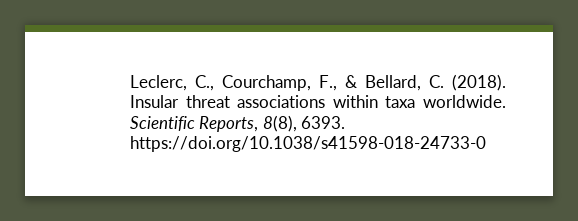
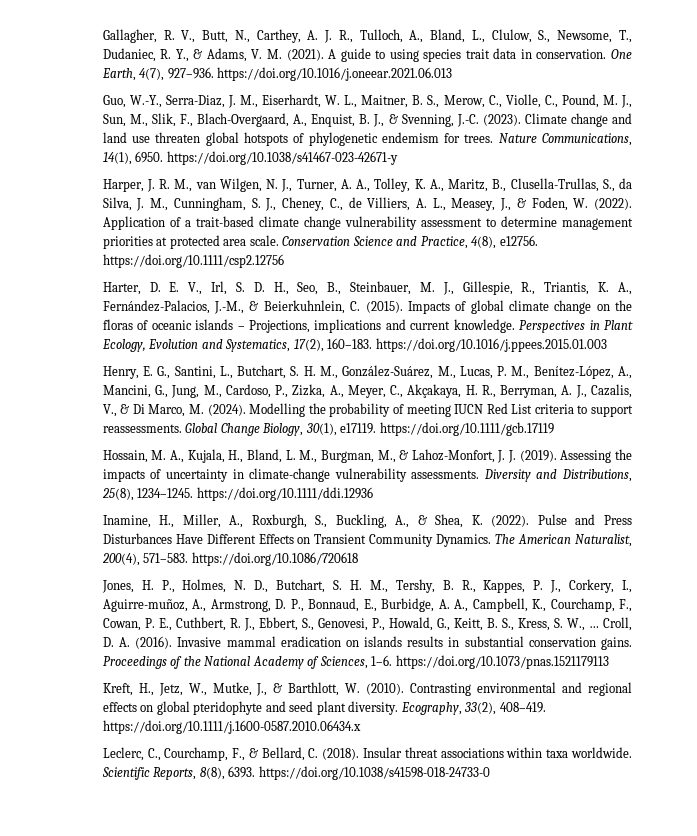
+ Gallagher, R. V., Butt, N., Carthey, A. J. R., Tulloch, A., Bland, L., Clulow, S., Newsome, T., Dudaniec, R. Y., & Adams, V. M. (2021). A guide to using species trait data in conservation. One Earth, 4(7), 927–936. https://doi.org/10.1016/j.oneear.2021.06.013
+ Guo, W.-Y., Serra-Diaz, J. M., Eiserhardt, W. L., Maitner, B. S., Merow, C., Violle, C., Pound, M. J., Sun, M., Slik, F., Blach-Overgaard, A., Enquist, B. J., & Svenning, J.-C. (2023). Climate change and land use threaten global hotspots of phylogenetic endemism for trees. Nature Communications, 14(1), 6950. https://doi.org/10.1038/s41467-023-42671-y
+ Harper, J. R. M., van Wilgen, N. J., Turner, A. A., Tolley, K. A., Maritz, B., Clusella-Trullas, S., da Silva, J. M., Cunningham, S. J., Cheney, C., de Villiers, A. L., Measey, J., & Foden, W. (2022). Application of a trait-based climate change vulnerability assessment to determine management priorities at protected area scale. Conservation Science and Practice, 4(8), e12756. https://doi.org/10.1111/csp2.12756
+ Harter, D. E. V., Irl, S. D. H., Seo, B., Steinbauer, M. J., Gillespie, R., Triantis, K. A., Fernández-Palacios, J.-M., & Beierkuhnlein, C. (2015). Impacts of global climate change on the floras of oceanic islands – Projections, implications and current knowledge. Perspectives in Plant Ecology, Evolution and Systematics, 17(2), 160–183. https://doi.org/10.1016/j.ppees.2015.01.003
+ Henry, E. G., Santini, L., Butchart, S. H. M., González-Suárez, M., Lucas, P. M., Benítez-López, A., Mancini, G., Jung, M., Cardoso, P., Zizka, A., Meyer, C., Akçakaya, H. R., Berryman, A. J., Cazalis, V., & Di Marco, M. (2024). Modelling the probability of meeting IUCN Red List criteria to support reassessments. Global Change Biology, 30(1), e17119. https://doi.org/10.1111/gcb.17119
+ Hossain, M. A., Kujala, H., Bland, L. M., Burgman, M., & Lahoz-Monfort, J. J. (2019). Assessing the impacts of uncertainty in climate-change vulnerability assessments. Diversity and Distributions, 25(8), 1234–1245. https://doi.org/10.1111/ddi.12936
+ Inamine, H., Miller, A., Roxburgh, S., Buckling, A., & Shea, K. (2022). Pulse and Press Disturbances Have Different Effects on Transient Community Dynamics. The American Naturalist, 200(4), 571–583. https://doi.org/10.1086/720618
+ Jones, H. P., Holmes, N. D., Butchart, S. H. M., Tershy, B. R., Kappes, P. J., Corkery, I., Aguirre-muñoz, A., Armstrong, D. P., Bonnaud, E., Burbidge, A. A., Campbell, K., Courchamp, F., Cowan, P. E., Cuthbert, R. J., Ebbert, S., Genovesi, P., Howald, G., Keitt, B. S., Kress, S. W., … Croll, D. A. (2016). Invasive mammal eradication on islands results in substantial conservation gains. Proceedings of the National Academy of Sciences, 1–6. https://doi.org/10.1073/pnas.1521179113
+ Kreft, H., Jetz, W., Mutke, J., & Barthlott, W. (2010). Contrasting environmental and regional effects on global pteridophyte and seed plant diversity. Ecography, 33(2), 408–419. https://doi.org/10.1111/j.1600-0587.2010.06434.x

